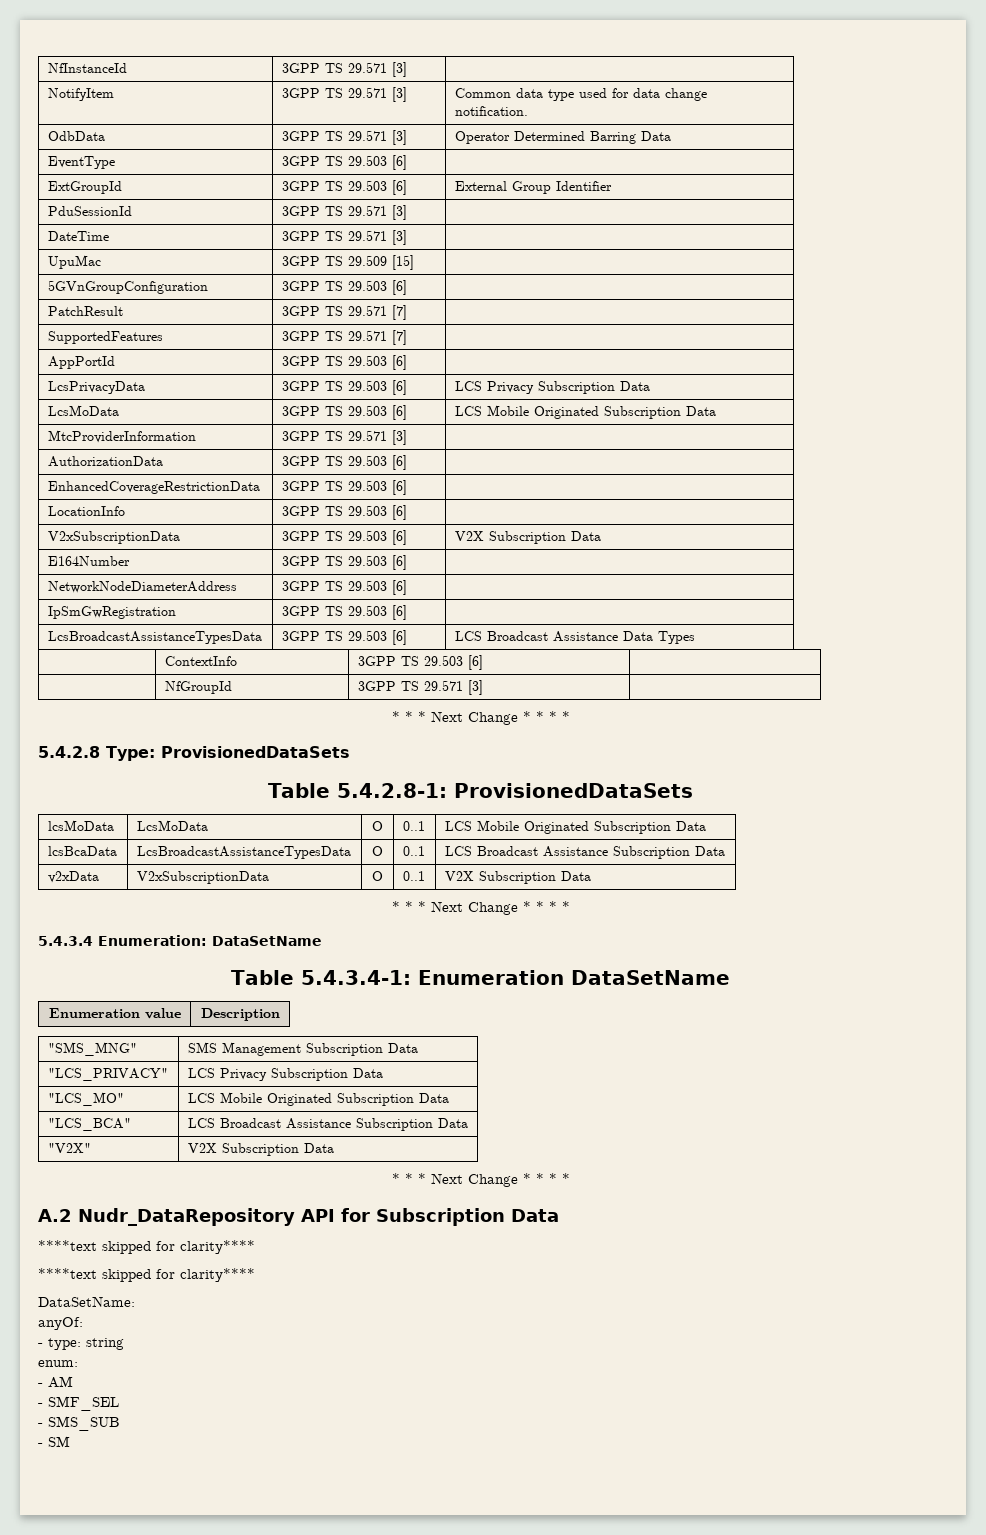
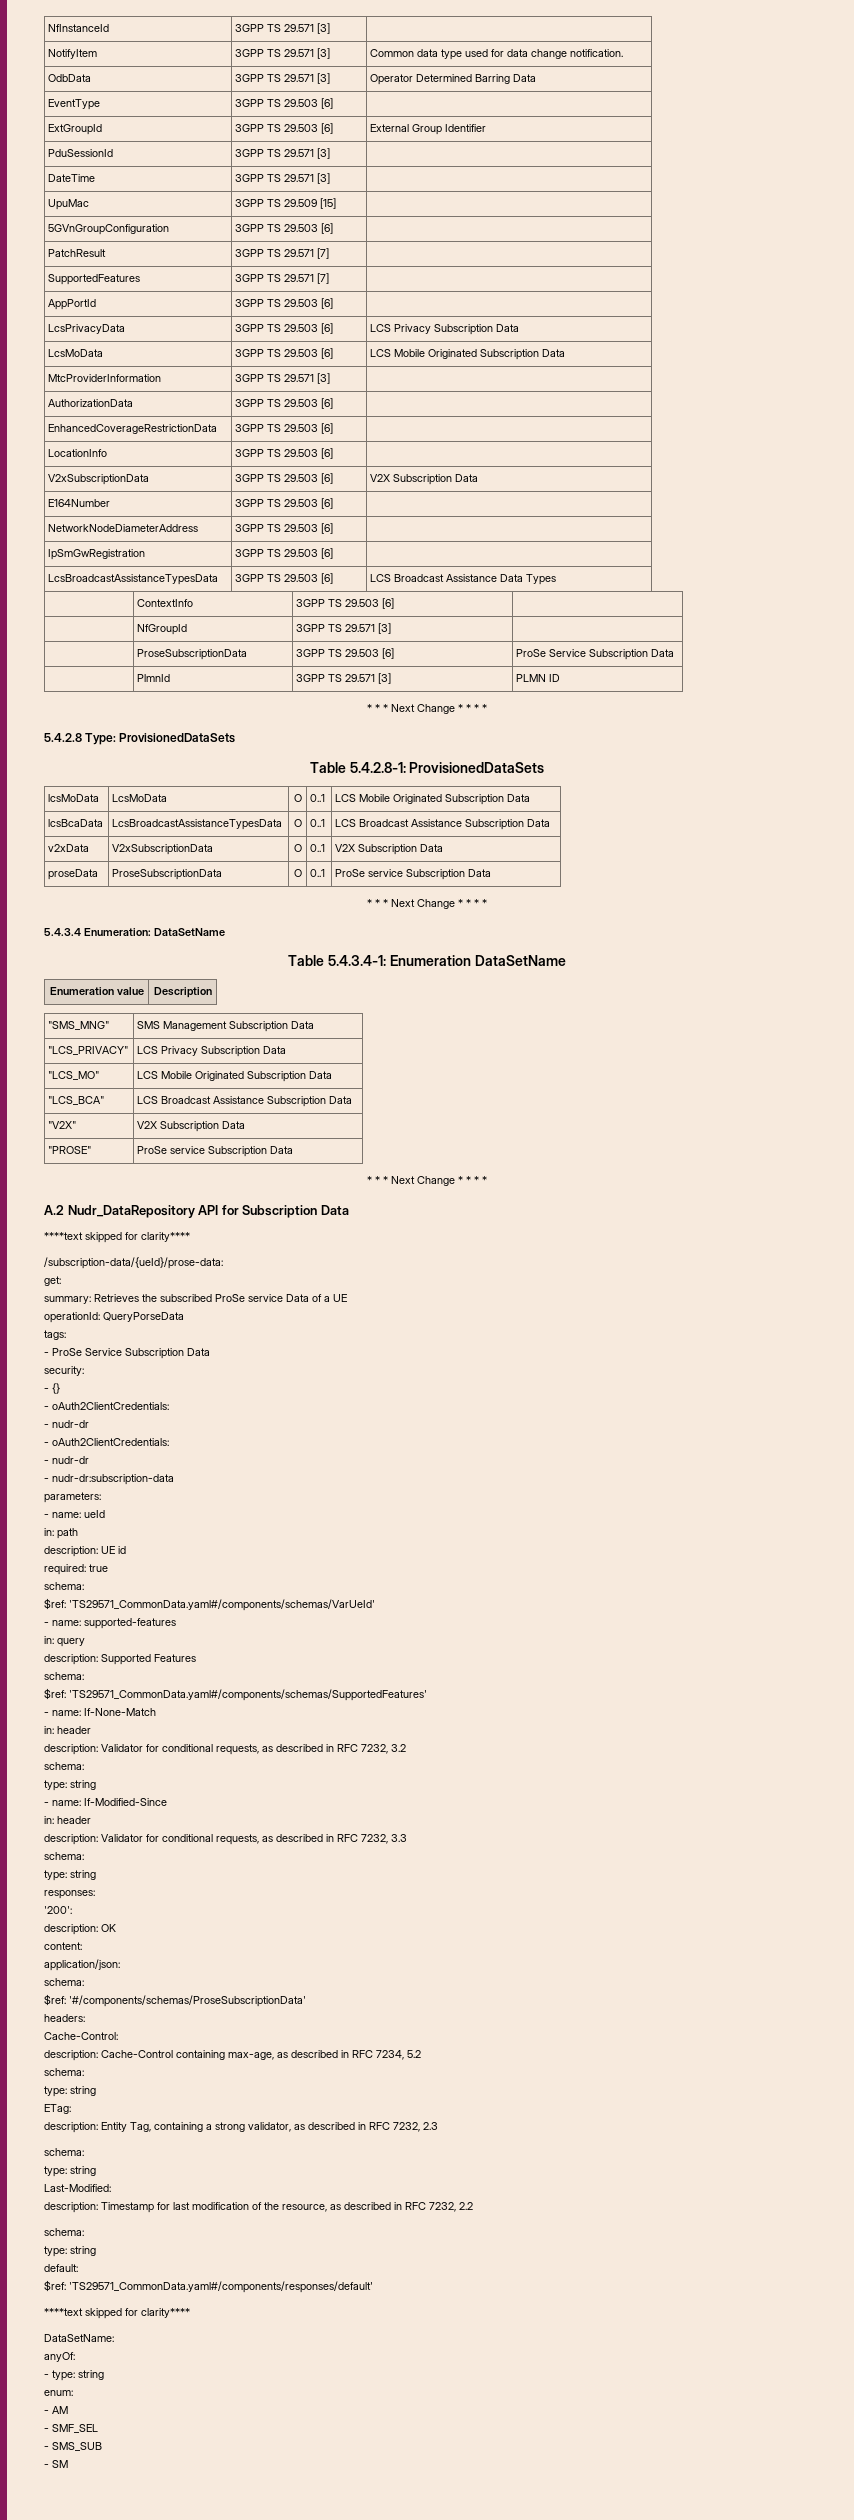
+ | ProseSubscriptionData | 3GPP TS 29.503 [6] | ProSe Service Subscription Data
+ | PlmnId | 3GPP TS 29.571 [3] | PLMN ID
+ proseData | ProseSubscriptionData | O | 0..1 | ProSe service Subscription Data
+ "PROSE" | ProSe service Subscription Data
+ /subscription-data/{ueId}/prose-data:
+ get:
+ summary: Retrieves the subscribed ProSe service Data of a UE
+ operationId: QueryPorseData
+ tags:
+ - ProSe Service Subscription Data
+ security:
+ - {}
+ - oAuth2ClientCredentials:
+ - nudr-dr
+ - oAuth2ClientCredentials:
+ - nudr-dr
+ - nudr-dr:subscription-data
+ parameters:
+ - name: ueId
+ in: path
+ description: UE id
+ required: true
+ schema:
+ $ref: 'TS29571_CommonData.yaml#/components/schemas/VarUeId'
+ - name: supported-features
+ in: query
+ description: Supported Features
+ schema:
+ $ref: 'TS29571_CommonData.yaml#/components/schemas/SupportedFeatures'
+ - name: If-None-Match
+ in: header
+ description: Validator for conditional requests, as described in RFC 7232, 3.2
+ schema:
+ type: string
+ - name: If-Modified-Since
+ in: header
+ description: Validator for conditional requests, as described in RFC 7232, 3.3
+ schema:
+ type: string
+ responses:
+ '200':
+ description: OK
+ content:
+ application/json:
+ schema:
+ $ref: '#/components/schemas/ProseSubscriptionData'
+ headers:
+ Cache-Control:
+ description: Cache-Control containing max-age, as described in RFC 7234, 5.2
+ schema:
+ type: string
+ ETag:
+ description: Entity Tag, containing a strong validator, as described in RFC 7232, 2.3
+ schema:
+ type: string
+ Last-Modified:
+ description: Timestamp for last modification of the resource, as described in RFC 7232, 2.2
+ schema:
+ type: string
+ default:
+ $ref: 'TS29571_CommonData.yaml#/components/responses/default'

